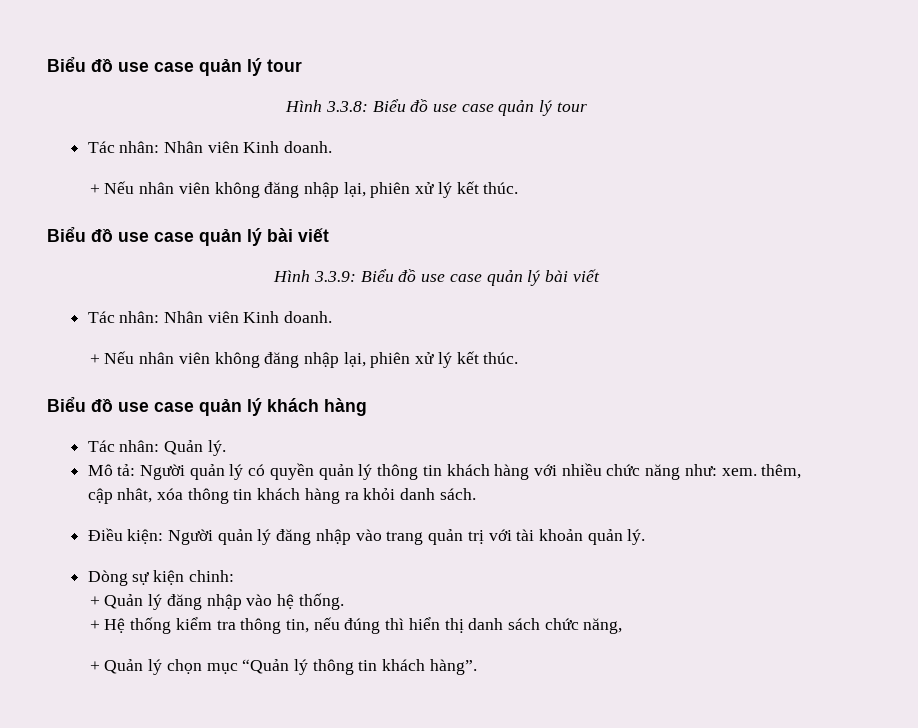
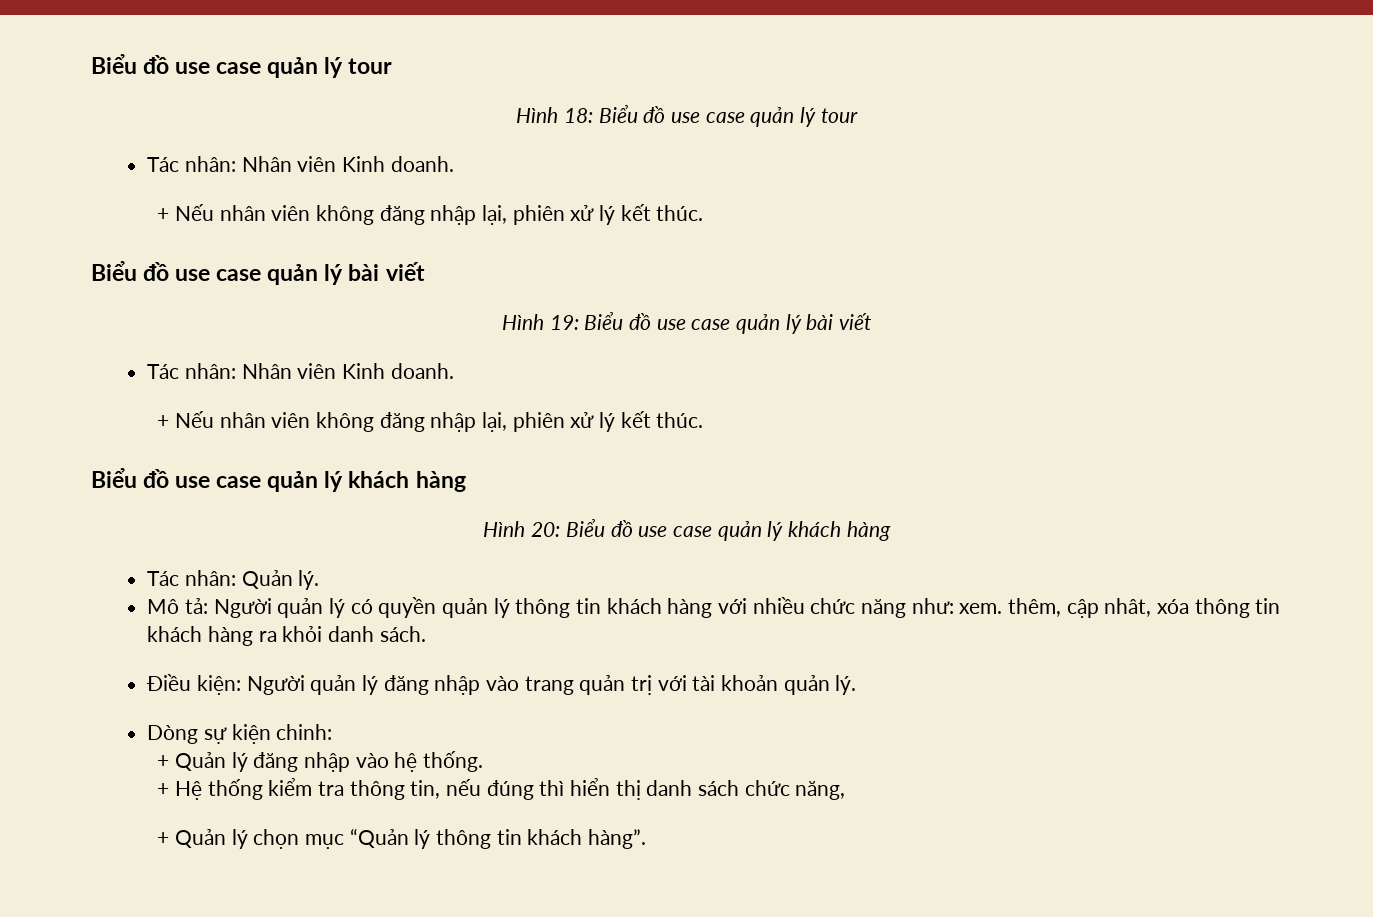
- Hình 3.3.8: Biểu đồ use case quản lý tour
+ Hình 18: Biểu đồ use case quản lý tour
- Hình 3.3.9: Biểu đồ use case quản lý bài viết
+ Hình 19: Biểu đồ use case quản lý bài viết
+ Hình 20: Biểu đồ use case quản lý khách hàng

